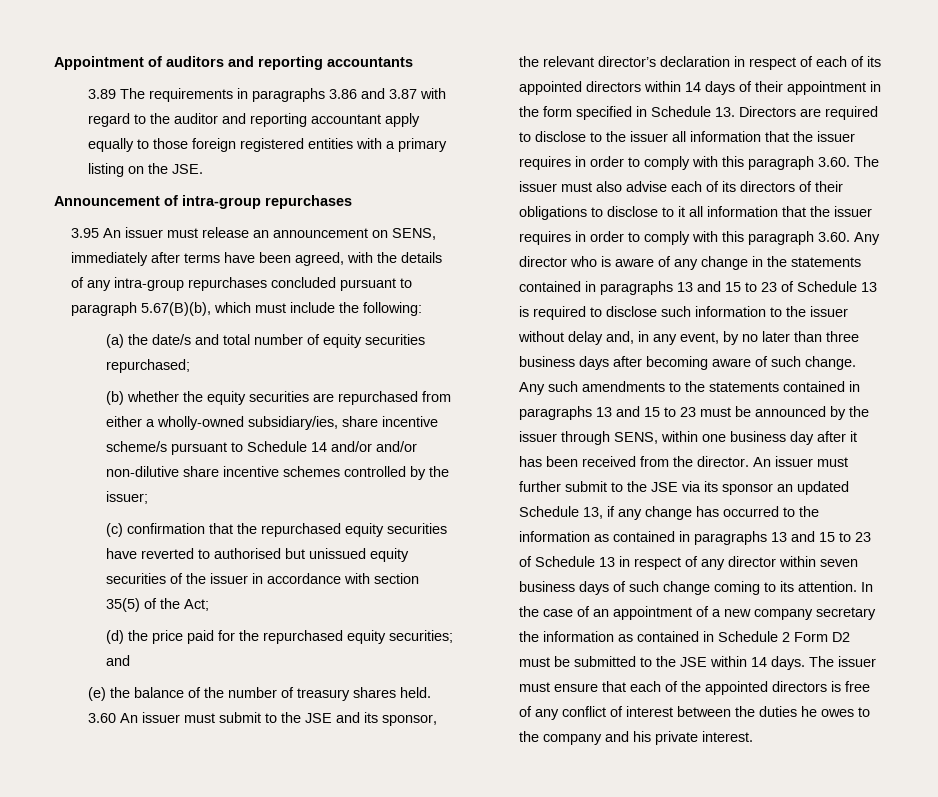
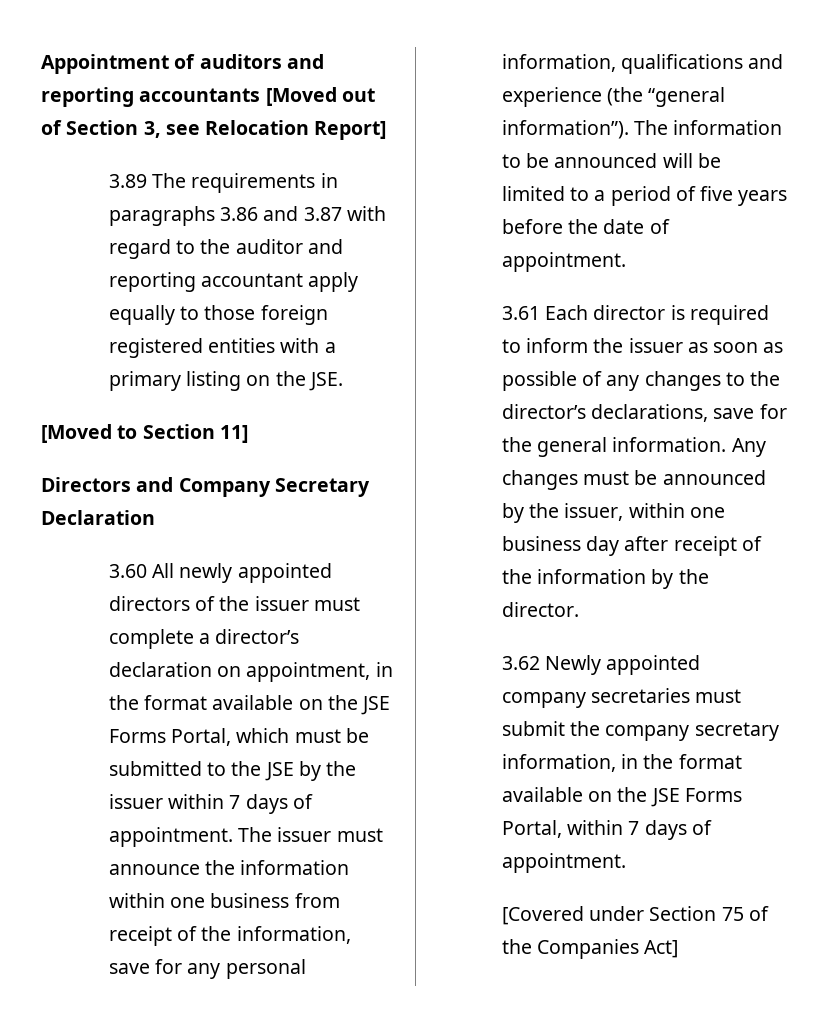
- Appointment of auditors and reporting accountants
+ Appointment of auditors and reporting accountants [Moved out of Section 3, see Relocation Report]
- Announcement of intra-group repurchases
- 3.95 An issuer must release an announcement on SENS, immediately after terms have been agreed, with the details of any intra-group repurchases concluded pursuant to paragraph 5.67(B)(b), which must include the following:
- (a) the date/s and total number of equity securities repurchased;
- (b) whether the equity securities are repurchased from either a wholly-owned subsidiary/ies, share incentive scheme/s pursuant to Schedule 14 and/or and/or non-dilutive share incentive schemes controlled by the issuer;
- (c) confirmation that the repurchased equity securities have reverted to authorised but unissued equity securities of the issuer in accordance with section 35(5) of the Act;
- (d) the price paid for the repurchased equity securities; and
- (e) the balance of the number of treasury shares held. 3.60 An issuer must submit to the JSE and its sponsor, the relevant director’s declaration in respect of each of its appointed directors within 14 days of their appointment in the form specified in Schedule 13. Directors are required to disclose to the issuer all information that the issuer requires in order to comply with this paragraph 3.60. The issuer must also advise each of its directors of their obligations to disclose to it all information that the issuer requires in order to comply with this paragraph 3.60. Any director who is aware of any change in the statements contained in paragraphs 13 and 15 to 23 of Schedule 13 is required to disclose such information to the issuer without delay and, in any event, by no later than three business days after becoming aware of such change. Any such amendments to the statements contained in paragraphs 13 and 15 to 23 must be announced by the issuer through SENS, within one business day after it has been received from the director. An issuer must further submit to the JSE via its sponsor an updated Schedule 13, if any change has occurred to the information as contained in paragraphs 13 and 15 to 23 of Schedule 13 in respect of any director within seven business days of such change coming to its attention. In the case of an appointment of a new company secretary the information as contained in Schedule 2 Form D2 must be submitted to the JSE within 14 days. The issuer must ensure that each of the appointed directors is free of any conflict of interest between the duties he owes to the company and his private interest.
+ [Moved to Section 11]
+ Directors and Company Secretary Declaration
+ 3.60 All newly appointed directors of the issuer must complete a director’s declaration on appointment, in the format available on the JSE Forms Portal, which must be submitted to the JSE by the issuer within 7 days of appointment. The issuer must announce the information within one business from receipt of the information, save for any personal information, qualifications and experience (the “general information”). The information to be announced will be limited to a period of five years before the date of appointment.
+ 3.61 Each director is required to inform the issuer as soon as possible of any changes to the director’s declarations, save for the general information. Any changes must be announced by the issuer, within one business day after receipt of the information by the director.
+ 3.62 Newly appointed company secretaries must submit the company secretary information, in the format available on the JSE Forms Portal, within 7 days of appointment.
+ [Covered under Section 75 of the Companies Act]

